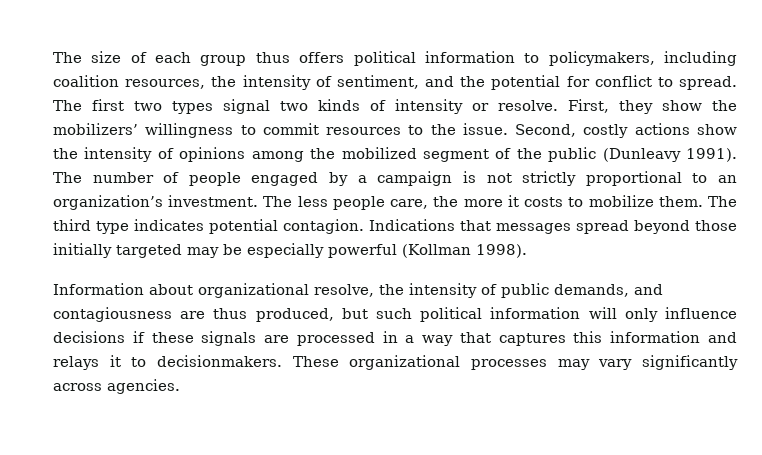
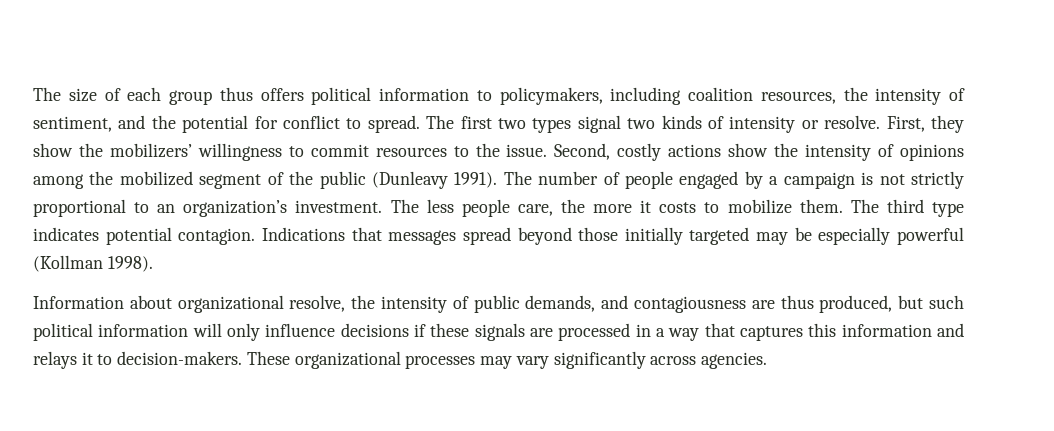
- Information about organizational resolve, the intensity of public demands, and contagiousness are thus produced, but such political information will only influence decisions if these signals are processed in a way that captures this information and relays it to decisionmakers.
+ Information about organizational resolve, the intensity of public demands, and contagiousness are thus produced, but such political information will only influence decisions if these signals are processed in a way that captures this information and relays it to decision-makers.

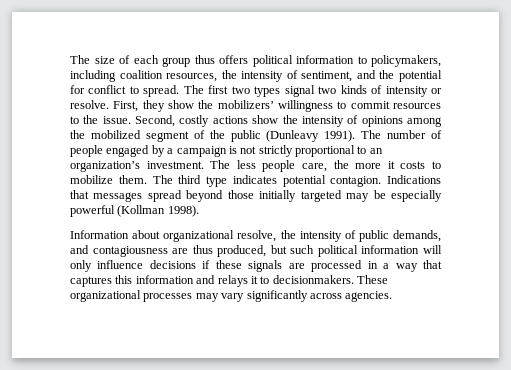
- Information about organizational resolve, the intensity of public demands, and contagiousness are thus produced, but such political information will only influence decisions if these signals are processed in a way that captures this information and relays it to decision-makers.
+ Information about organizational resolve, the intensity of public demands, and contagiousness are thus produced, but such political information will only influence decisions if these signals are processed in a way that captures this information and relays it to decisionmakers.

